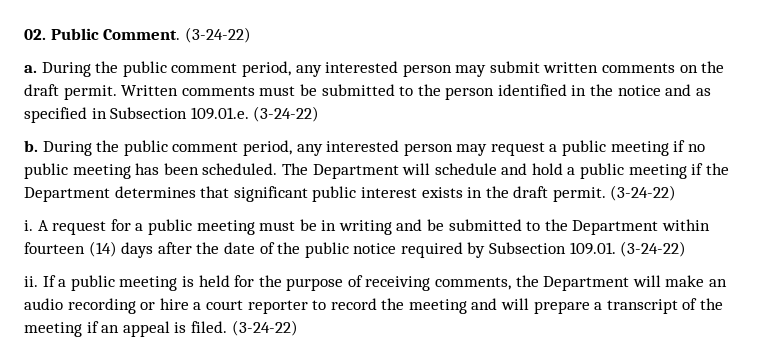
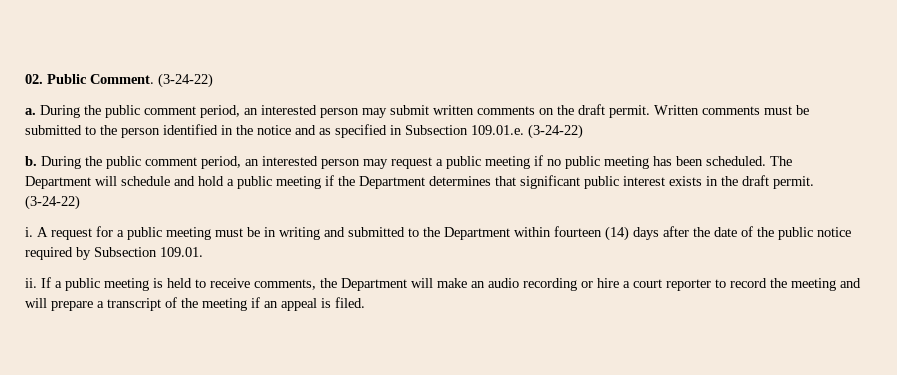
- During the public comment period, any interested person may submit written comments on the draft permit.
+ During the public comment period, an interested person may submit written comments on the draft permit.
- During the public comment period, any interested person may request a public meeting if no public meeting has been scheduled.
+ During the public comment period, an interested person may request a public meeting if no public meeting has been scheduled.
- A request for a public meeting must be in writing and be submitted to the Department within fourteen (14) days after the date of the public notice required by Subsection 109.01. (3-24-22)
+ A request for a public meeting must be in writing and submitted to the Department within fourteen (14) days after the date of the public notice required by Subsection 109.01.
- If a public meeting is held for the purpose of receiving comments, the Department will make an audio recording or hire a court reporter to record the meeting and will prepare a transcript of the meeting if an appeal is filed. (3-24-22)
+ If a public meeting is held to receive comments, the Department will make an audio recording or hire a court reporter to record the meeting and will prepare a transcript of the meeting if an appeal is filed.

